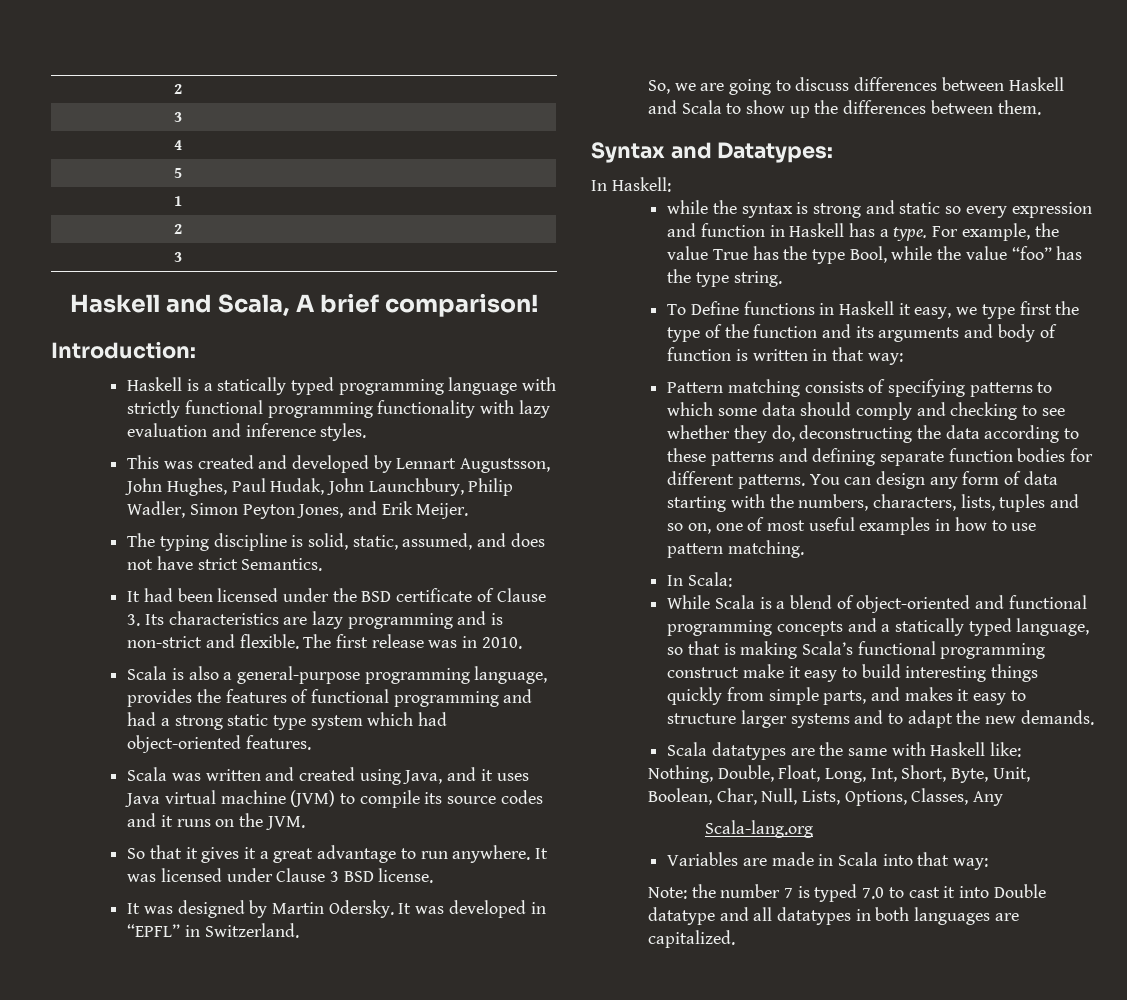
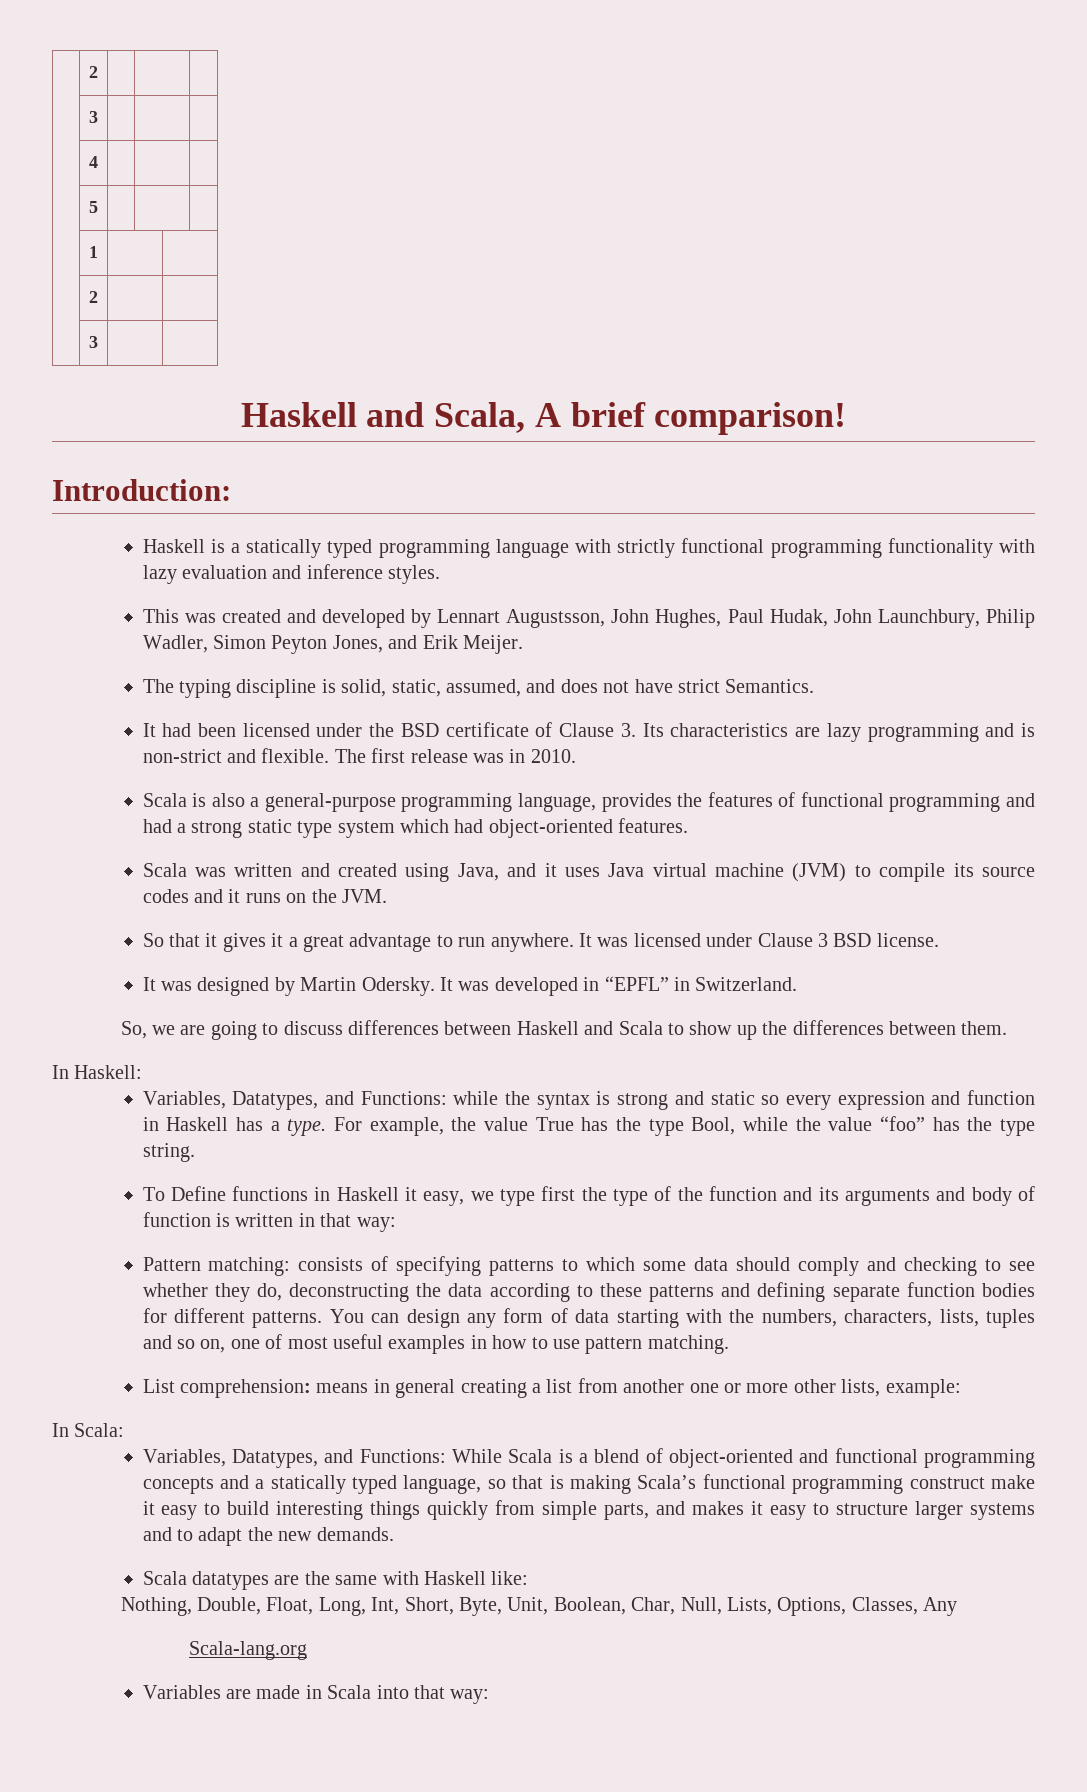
- Syntax and Datatypes:
- while the syntax is strong and static so every expression and function in Haskell has a type.
+ Variables, Datatypes, and Functions: while the syntax is strong and static so every expression and function in Haskell has a type.
- Pattern matching consists of specifying patterns to which some data should comply and checking to see whether they do, deconstructing the data according to these patterns and defining separate function bodies for different patterns.
+ Pattern matching: consists of specifying patterns to which some data should comply and checking to see whether they do, deconstructing the data according to these patterns and defining separate function bodies for different patterns.
+ List comprehension: means in general creating a list from another one or more other lists, example:
  In Scala:
- While Scala is a blend of object-oriented and functional programming concepts and a statically typed language, so that is making Scala’s functional programming construct make it easy to build interesting things quickly from simple parts, and makes it easy to structure larger systems and to adapt the new demands.
+ Variables, Datatypes, and Functions: While Scala is a blend of object-oriented and functional programming concepts and a statically typed language, so that is making Scala’s functional programming construct make it easy to build interesting things quickly from simple parts, and makes it easy to structure larger systems and to adapt the new demands.
- Note: the number 7 is typed 7.0 to cast it into Double datatype and all datatypes in both languages are capitalized.

